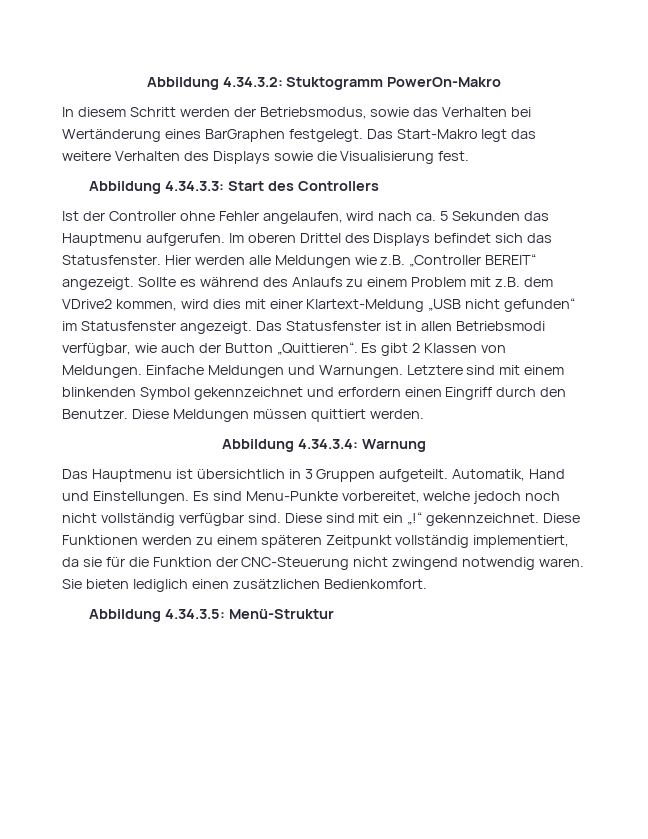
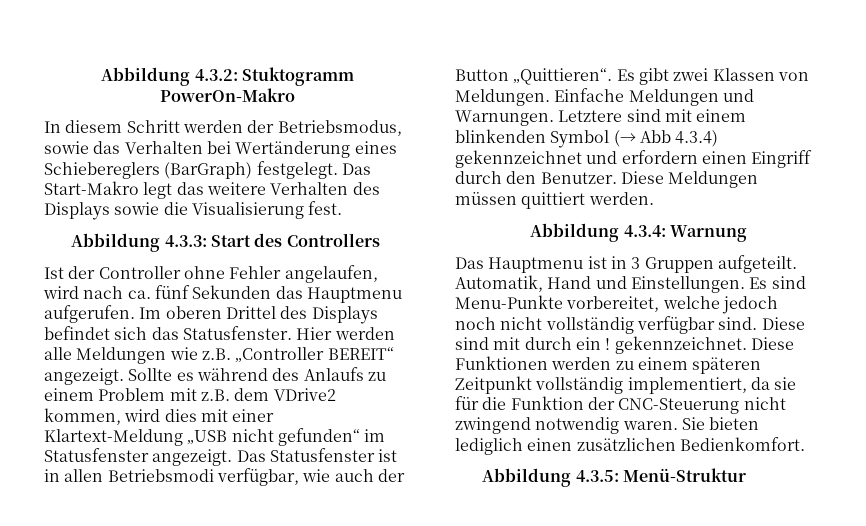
- Abbildung 4.34.3.2: Stuktogramm PowerOn-Makro
+ Abbildung 4.3.2: Stuktogramm PowerOn-Makro
- In diesem Schritt werden der Betriebsmodus, sowie das Verhalten bei Wertänderung eines BarGraphen festgelegt.
+ In diesem Schritt werden der Betriebsmodus, sowie das Verhalten bei Wertänderung eines Schiebereglers (BarGraph) festgelegt.
- Abbildung 4.34.3.3: Start des Controllers
+ Abbildung 4.3.3: Start des Controllers
- Ist der Controller ohne Fehler angelaufen, wird nach ca. 5 Sekunden das Hauptmenu aufgerufen.
+ Ist der Controller ohne Fehler angelaufen, wird nach ca. fünf Sekunden das Hauptmenu aufgerufen.
- Es gibt 2 Klassen von Meldungen.
+ Es gibt zwei Klassen von Meldungen.
- Letztere sind mit einem blinkenden Symbol gekennzeichnet und erfordern einen Eingriff durch den Benutzer.
+ Letztere sind mit einem blinkenden Symbol (→ Abb 4.3.4) gekennzeichnet und erfordern einen Eingriff durch den Benutzer.
- Abbildung 4.34.3.4: Warnung
+ Abbildung 4.3.4: Warnung
- Das Hauptmenu ist übersichtlich in 3 Gruppen aufgeteilt.
+ Das Hauptmenu ist in 3 Gruppen aufgeteilt.
- Diese sind mit ein „!“ gekennzeichnet.
+ Diese sind mit durch ein ! gekennzeichnet.
- Abbildung 4.34.3.5: Menü-Struktur
+ Abbildung 4.3.5: Menü-Struktur

